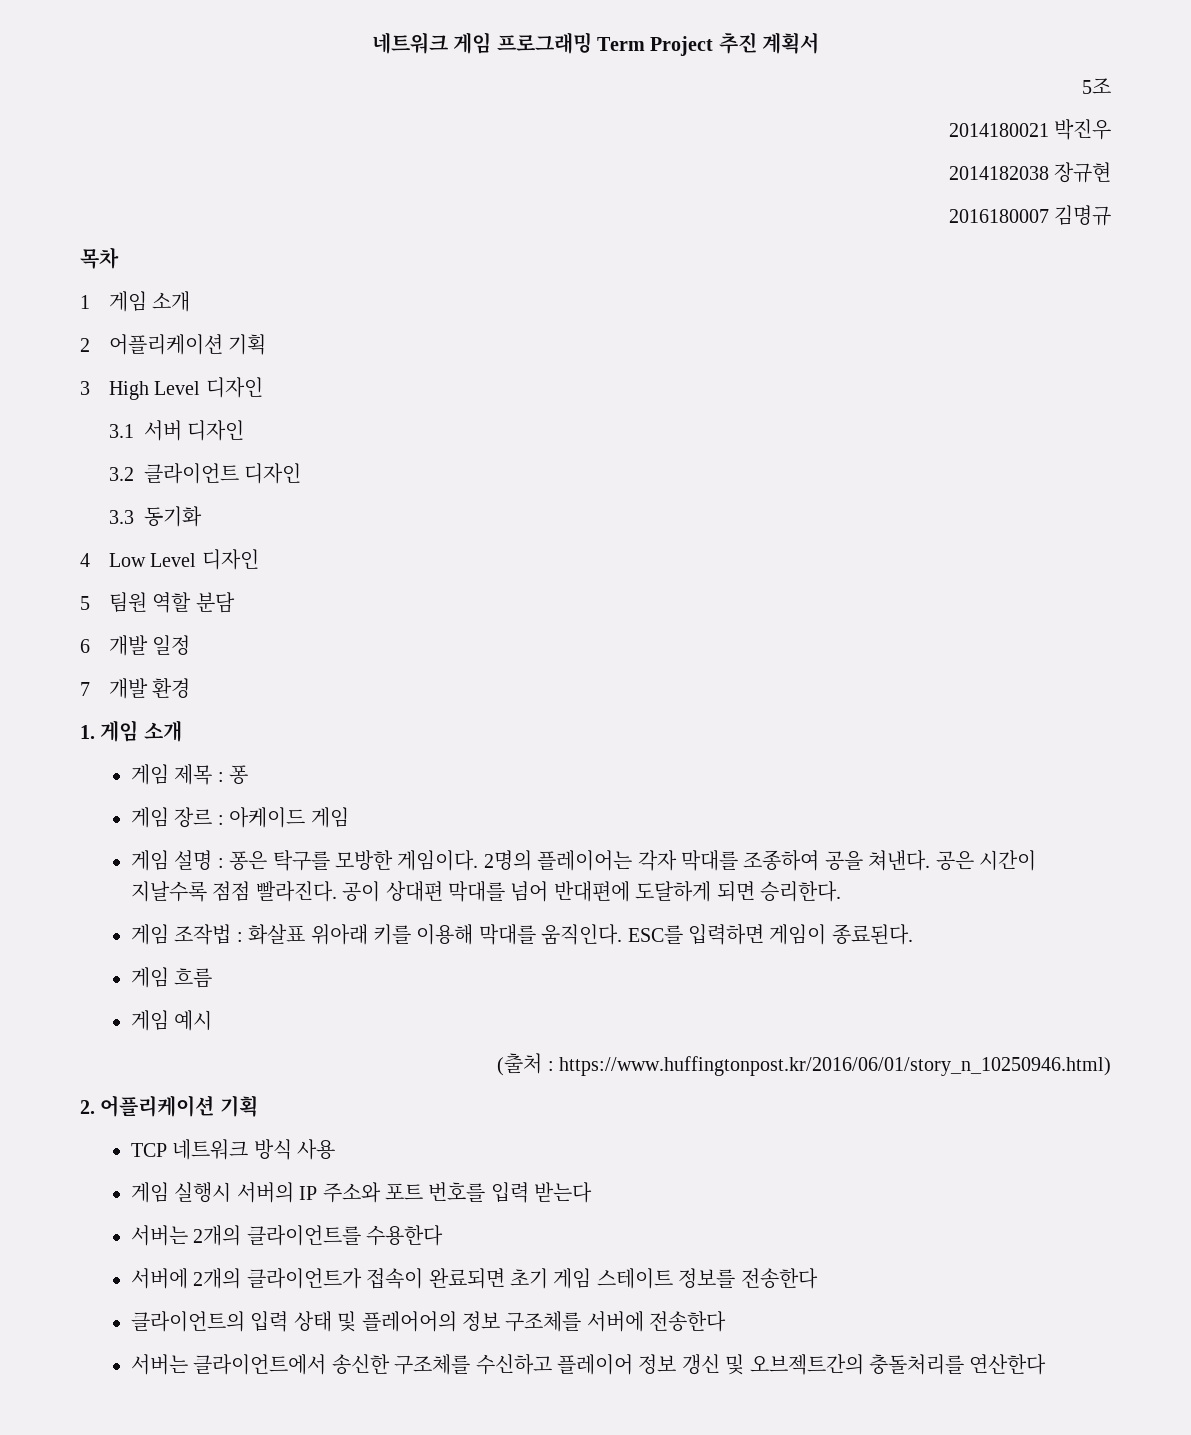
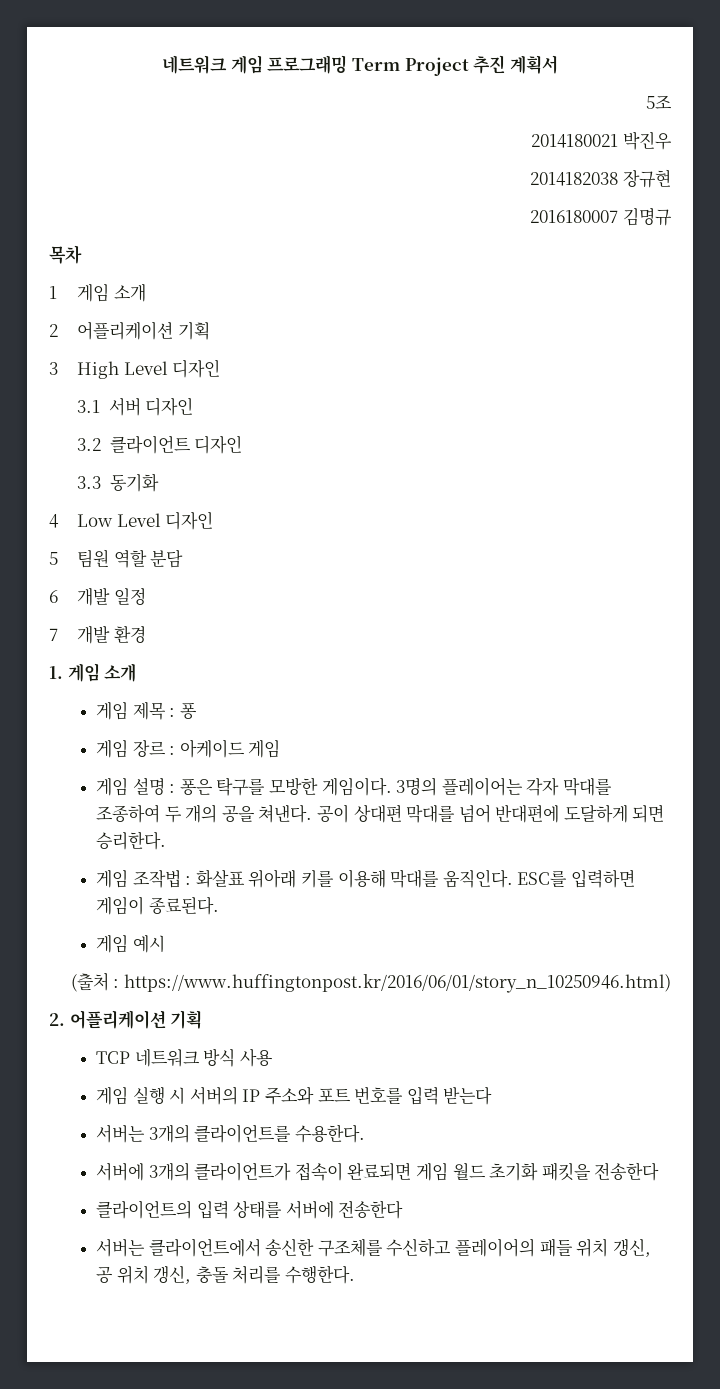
- 2명의 플레이어는 각자 막대를 조종하여 공을 쳐낸다. 공은 시간이 지날수록 점점 빨라진다.
+ 3명의 플레이어는 각자 막대를 조종하여 두 개의 공을 쳐낸다.
- 게임 흐름
- 게임 실행시 서버의 IP 주소와 포트 번호를 입력 받는다
+ 게임 실행 시 서버의 IP 주소와 포트 번호를 입력 받는다
- 서버는 2개의 클라이언트를 수용한다
- 서버에 2개의 클라이언트가 접속이 완료되면 초기 게임 스테이트 정보를 전송한다
+ 서버는 3개의 클라이언트를 수용한다.
+ 서버에 3개의 클라이언트가 접속이 완료되면 게임 월드 초기화 패킷을 전송한다
- 클라이언트의 입력 상태 및 플레어어의 정보 구조체를 서버에 전송한다
+ 클라이언트의 입력 상태를 서버에 전송한다
- 서버는 클라이언트에서 송신한 구조체를 수신하고 플레이어 정보 갱신 및 오브젝트간의 충돌처리를 연산한다
+ 서버는 클라이언트에서 송신한 구조체를 수신하고 플레이어의 패들 위치 갱신, 공 위치 갱신, 충돌 처리를 수행한다.

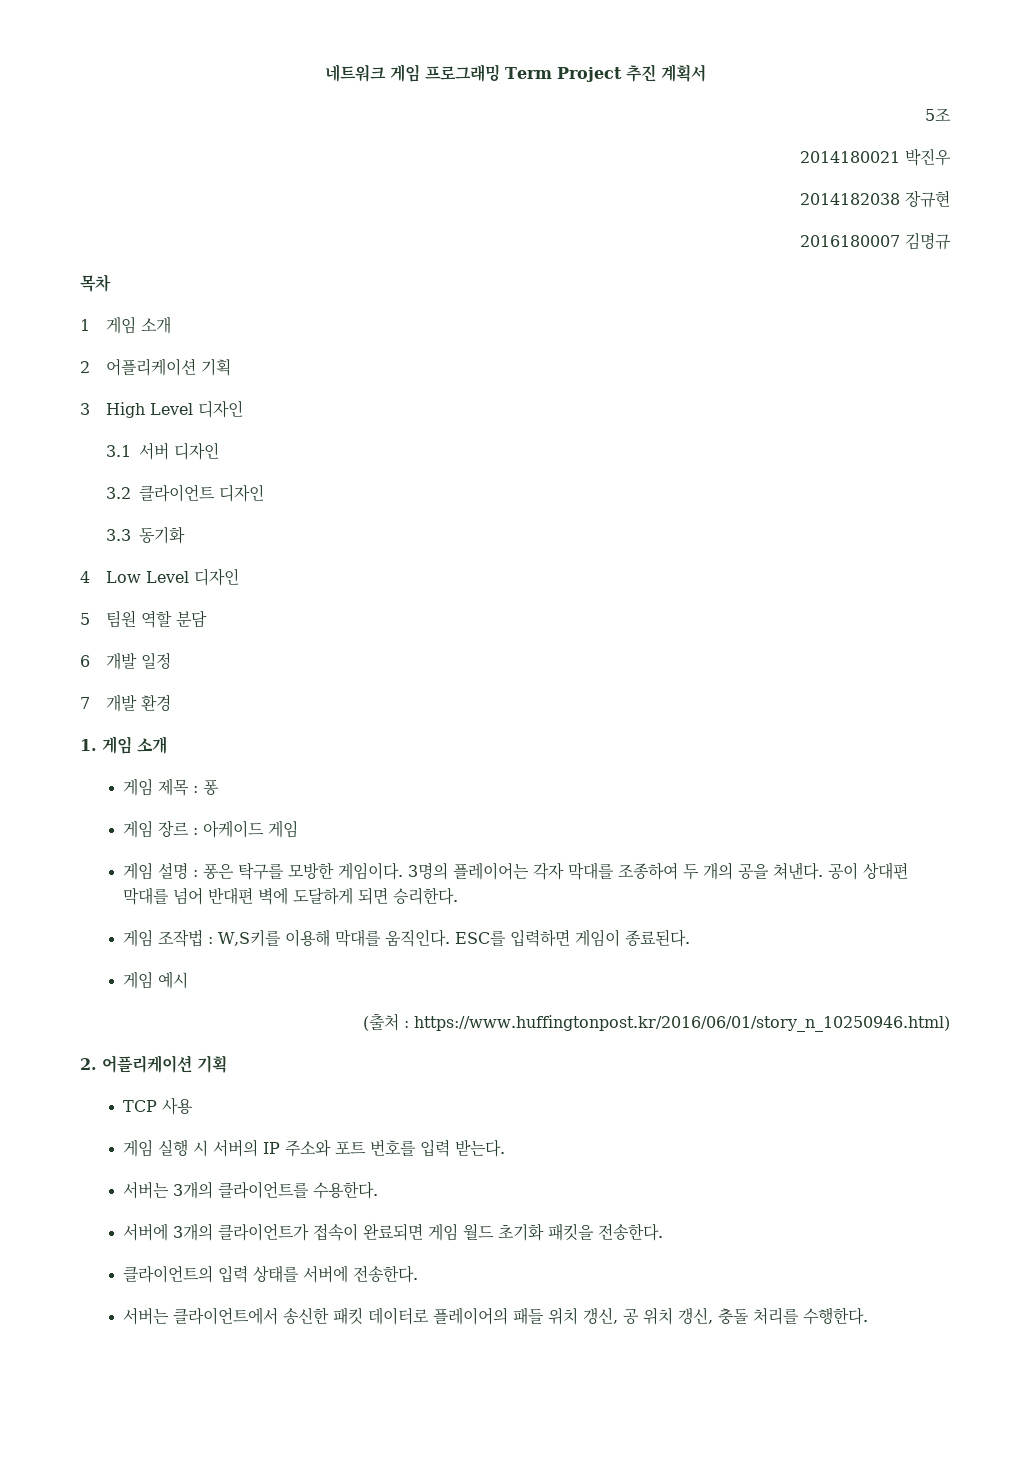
- 공이 상대편 막대를 넘어 반대편에 도달하게 되면 승리한다.
+ 공이 상대편 막대를 넘어 반대편 벽에 도달하게 되면 승리한다.
- 게임 조작법 : 화살표 위아래 키를 이용해 막대를 움직인다.
+ 게임 조작법 : W,S키를 이용해 막대를 움직인다.
- TCP 네트워크 방식 사용
+ TCP 사용
- 게임 실행 시 서버의 IP 주소와 포트 번호를 입력 받는다
+ 게임 실행 시 서버의 IP 주소와 포트 번호를 입력 받는다.
- 서버에 3개의 클라이언트가 접속이 완료되면 게임 월드 초기화 패킷을 전송한다
+ 서버에 3개의 클라이언트가 접속이 완료되면 게임 월드 초기화 패킷을 전송한다.
- 클라이언트의 입력 상태를 서버에 전송한다
+ 클라이언트의 입력 상태를 서버에 전송한다.
- 서버는 클라이언트에서 송신한 구조체를 수신하고 플레이어의 패들 위치 갱신, 공 위치 갱신, 충돌 처리를 수행한다.
+ 서버는 클라이언트에서 송신한 패킷 데이터로 플레이어의 패들 위치 갱신, 공 위치 갱신, 충돌 처리를 수행한다.

